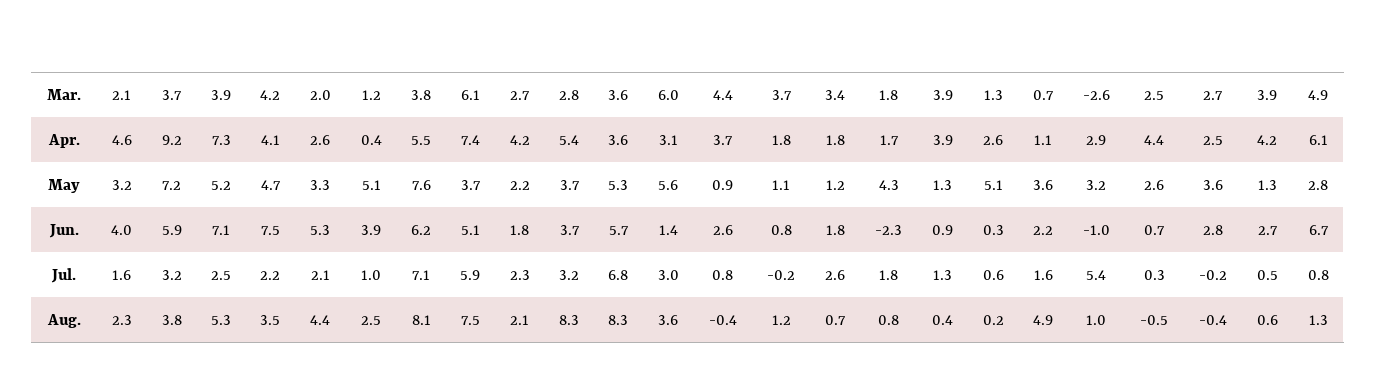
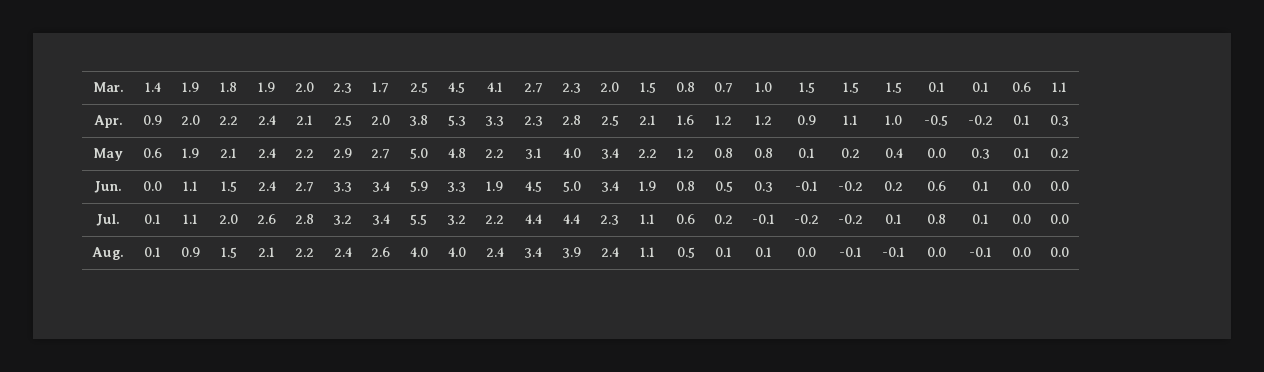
- Mar. | 2.1 | 3.7 | 3.9 | 4.2 | 2.0 | 1.2 | 3.8 | 6.1 | 2.7 | 2.8 | 3.6 | 6.0 | 4.4 | 3.7 | 3.4 | 1.8 | 3.9 | 1.3 | 0.7 | -2.6 | 2.5 | 2.7 | 3.9 | 4.9
- Apr. | 4.6 | 9.2 | 7.3 | 4.1 | 2.6 | 0.4 | 5.5 | 7.4 | 4.2 | 5.4 | 3.6 | 3.1 | 3.7 | 1.8 | 1.8 | 1.7 | 3.9 | 2.6 | 1.1 | 2.9 | 4.4 | 2.5 | 4.2 | 6.1
- May | 3.2 | 7.2 | 5.2 | 4.7 | 3.3 | 5.1 | 7.6 | 3.7 | 2.2 | 3.7 | 5.3 | 5.6 | 0.9 | 1.1 | 1.2 | 4.3 | 1.3 | 5.1 | 3.6 | 3.2 | 2.6 | 3.6 | 1.3 | 2.8
- Jun. | 4.0 | 5.9 | 7.1 | 7.5 | 5.3 | 3.9 | 6.2 | 5.1 | 1.8 | 3.7 | 5.7 | 1.4 | 2.6 | 0.8 | 1.8 | -2.3 | 0.9 | 0.3 | 2.2 | -1.0 | 0.7 | 2.8 | 2.7 | 6.7
- Jul. | 1.6 | 3.2 | 2.5 | 2.2 | 2.1 | 1.0 | 7.1 | 5.9 | 2.3 | 3.2 | 6.8 | 3.0 | 0.8 | -0.2 | 2.6 | 1.8 | 1.3 | 0.6 | 1.6 | 5.4 | 0.3 | -0.2 | 0.5 | 0.8
- Aug. | 2.3 | 3.8 | 5.3 | 3.5 | 4.4 | 2.5 | 8.1 | 7.5 | 2.1 | 8.3 | 8.3 | 3.6 | -0.4 | 1.2 | 0.7 | 0.8 | 0.4 | 0.2 | 4.9 | 1.0 | -0.5 | -0.4 | 0.6 | 1.3
+ Mar. | 1.4 | 1.9 | 1.8 | 1.9 | 2.0 | 2.3 | 1.7 | 2.5 | 4.5 | 4.1 | 2.7 | 2.3 | 2.0 | 1.5 | 0.8 | 0.7 | 1.0 | 1.5 | 1.5 | 1.5 | 0.1 | 0.1 | 0.6 | 1.1
+ Apr. | 0.9 | 2.0 | 2.2 | 2.4 | 2.1 | 2.5 | 2.0 | 3.8 | 5.3 | 3.3 | 2.3 | 2.8 | 2.5 | 2.1 | 1.6 | 1.2 | 1.2 | 0.9 | 1.1 | 1.0 | -0.5 | -0.2 | 0.1 | 0.3
+ May | 0.6 | 1.9 | 2.1 | 2.4 | 2.2 | 2.9 | 2.7 | 5.0 | 4.8 | 2.2 | 3.1 | 4.0 | 3.4 | 2.2 | 1.2 | 0.8 | 0.8 | 0.1 | 0.2 | 0.4 | 0.0 | 0.3 | 0.1 | 0.2
+ Jun. | 0.0 | 1.1 | 1.5 | 2.4 | 2.7 | 3.3 | 3.4 | 5.9 | 3.3 | 1.9 | 4.5 | 5.0 | 3.4 | 1.9 | 0.8 | 0.5 | 0.3 | -0.1 | -0.2 | 0.2 | 0.6 | 0.1 | 0.0 | 0.0
+ Jul. | 0.1 | 1.1 | 2.0 | 2.6 | 2.8 | 3.2 | 3.4 | 5.5 | 3.2 | 2.2 | 4.4 | 4.4 | 2.3 | 1.1 | 0.6 | 0.2 | -0.1 | -0.2 | -0.2 | 0.1 | 0.8 | 0.1 | 0.0 | 0.0
+ Aug. | 0.1 | 0.9 | 1.5 | 2.1 | 2.2 | 2.4 | 2.6 | 4.0 | 4.0 | 2.4 | 3.4 | 3.9 | 2.4 | 1.1 | 0.5 | 0.1 | 0.1 | 0.0 | -0.1 | -0.1 | 0.0 | -0.1 | 0.0 | 0.0

